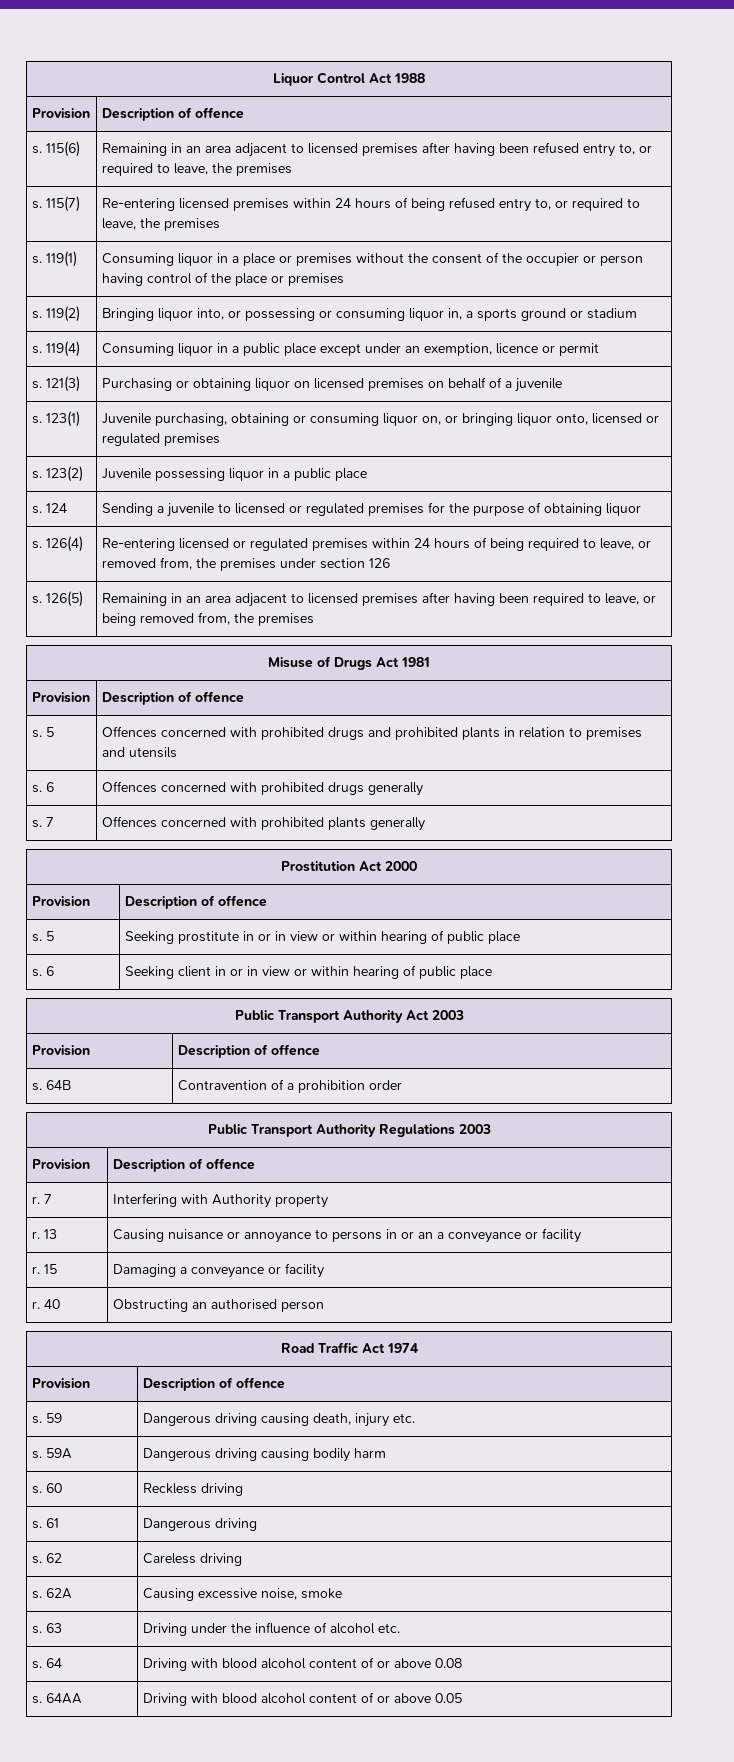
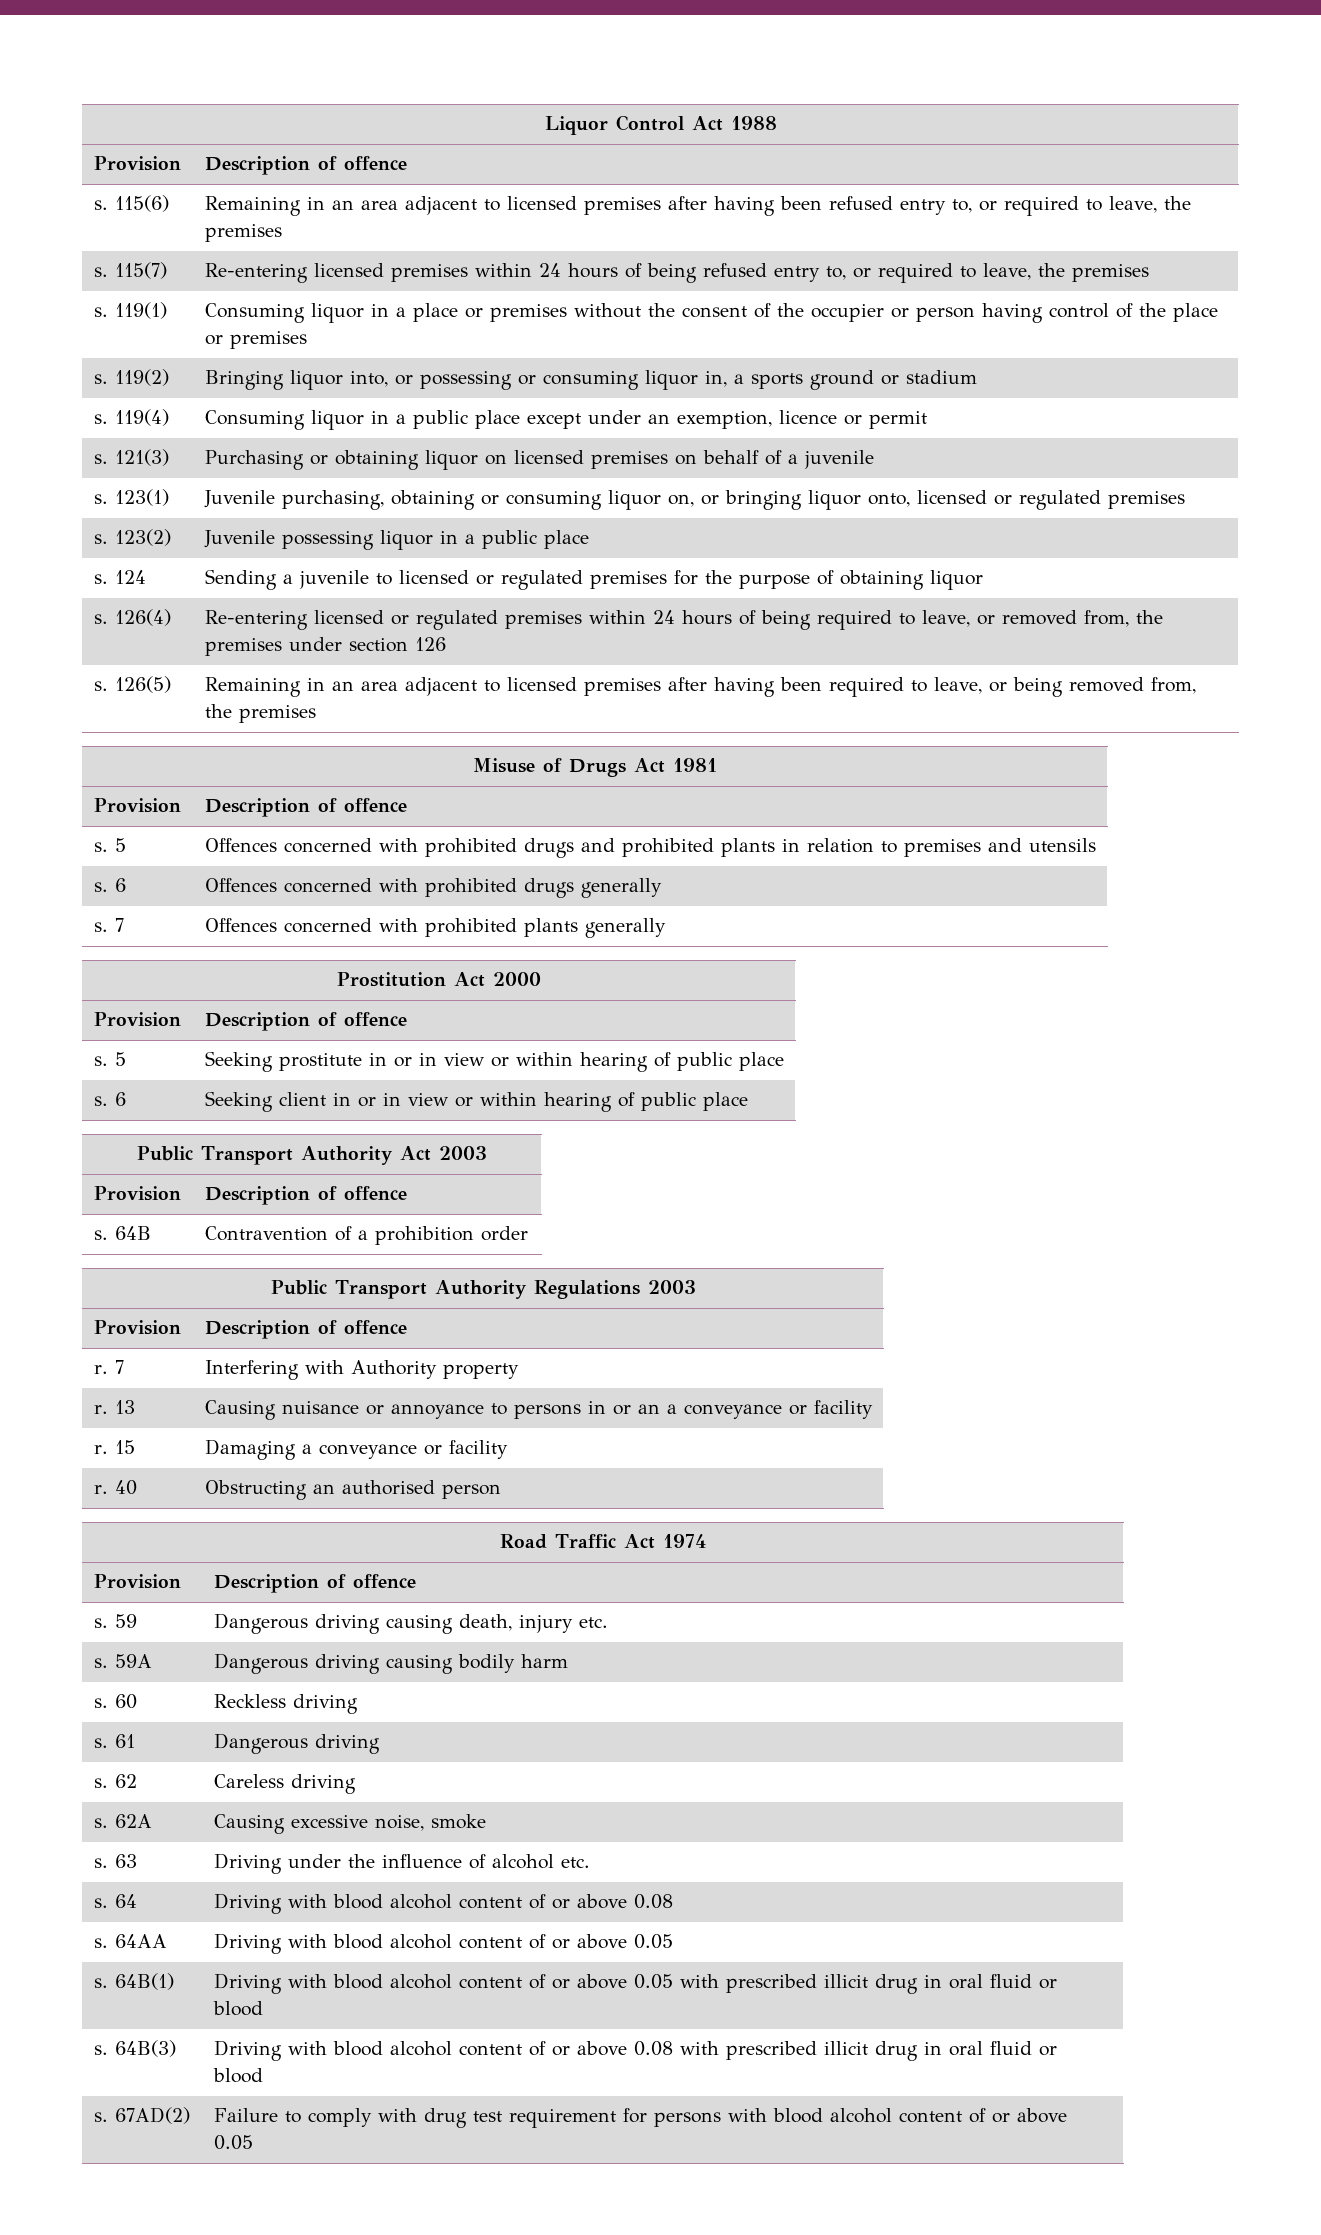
+ s. 64B(1) | Driving with blood alcohol content of or above 0.05 with prescribed illicit drug in oral fluid or blood
+ s. 64B(3) | Driving with blood alcohol content of or above 0.08 with prescribed illicit drug in oral fluid or blood
+ s. 67AD(2) | Failure to comply with drug test requirement for persons with blood alcohol content of or above 0.05

